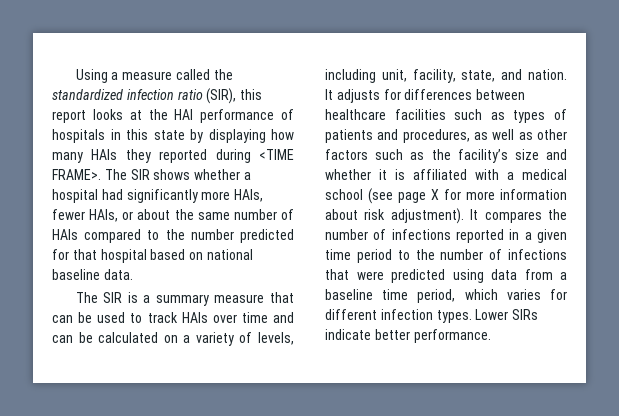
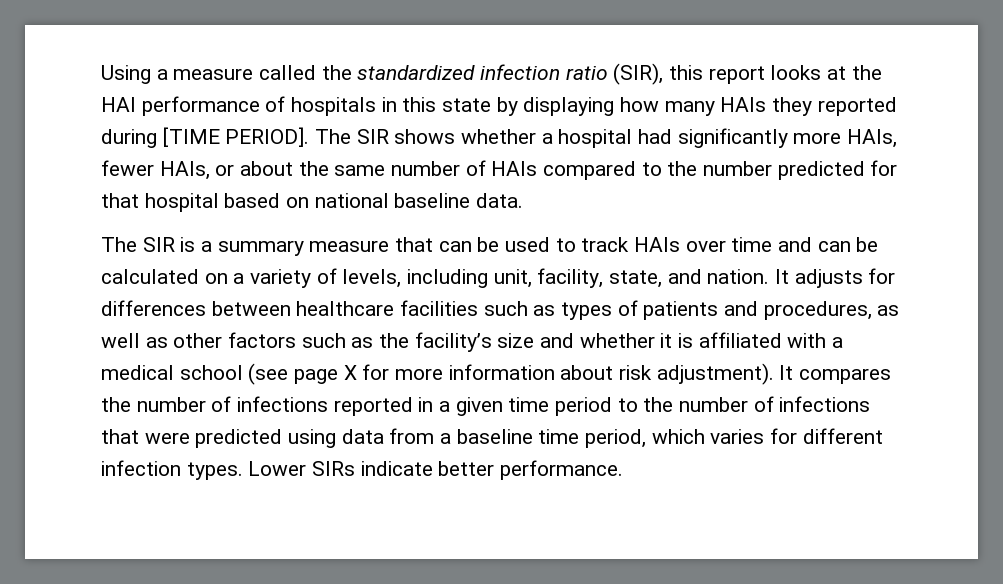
- Using a measure called the standardized infection ratio (SIR), this report looks at the HAI performance of hospitals in this state by displaying how many HAIs they reported during <TIME FRAME>.
+ Using a measure called the standardized infection ratio (SIR), this report looks at the HAI performance of hospitals in this state by displaying how many HAIs they reported during [TIME PERIOD].

